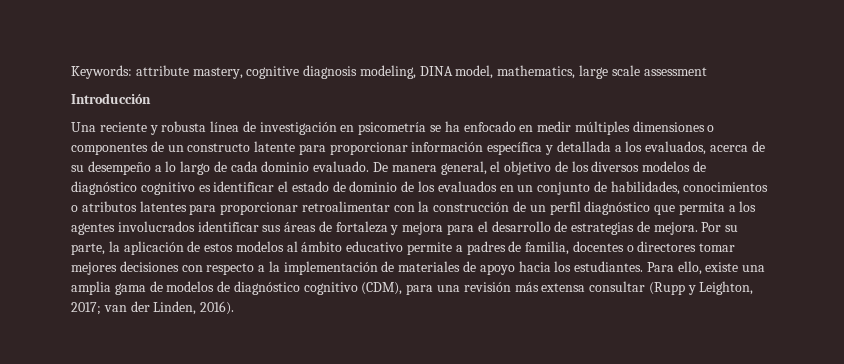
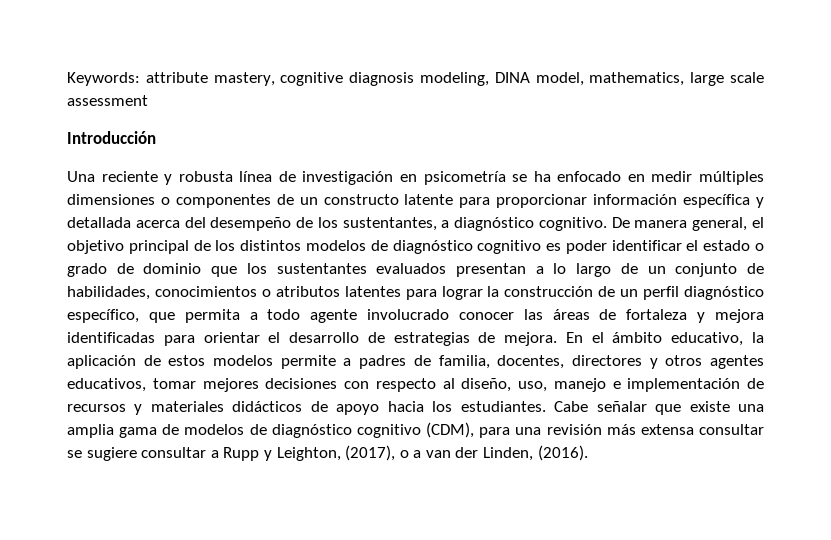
- Una reciente y robusta línea de investigación en psicometría se ha enfocado en medir múltiples dimensiones o componentes de un constructo latente para proporcionar información específica y detallada a los evaluados, acerca de su desempeño a lo largo de cada dominio evaluado.
+ Una reciente y robusta línea de investigación en psicometría se ha enfocado en medir múltiples dimensiones o componentes de un constructo latente para proporcionar información específica y detallada acerca del desempeño de los sustentantes, a diagnóstico cognitivo.
- De manera general, el objetivo de los diversos modelos de diagnóstico cognitivo es identificar el estado de dominio de los evaluados en un conjunto de habilidades, conocimientos o atributos latentes para proporcionar retroalimentar con la construcción de un perfil diagnóstico que permita a los agentes involucrados identificar sus áreas de fortaleza y mejora para el desarrollo de estrategias de mejora.
+ De manera general, el objetivo principal de los distintos modelos de diagnóstico cognitivo es poder identificar el estado o grado de dominio que los sustentantes evaluados presentan a lo largo de un conjunto de habilidades, conocimientos o atributos latentes para lograr la construcción de un perfil diagnóstico específico, que permita a todo agente involucrado conocer las áreas de fortaleza y mejora identificadas para orientar el desarrollo de estrategias de mejora.
- Por su parte, la aplicación de estos modelos al ámbito educativo permite a padres de familia, docentes o directores tomar mejores decisiones con respecto a la implementación de materiales de apoyo hacia los estudiantes.
+ En el ámbito educativo, la aplicación de estos modelos permite a padres de familia, docentes, directores y otros agentes educativos, tomar mejores decisiones con respecto al diseño, uso, manejo e implementación de recursos y materiales didácticos de apoyo hacia los estudiantes.
- Para ello, existe una amplia gama de modelos de diagnóstico cognitivo (CDM), para una revisión más extensa consultar (Rupp y Leighton, 2017; van der Linden, 2016).
+ Cabe señalar que existe una amplia gama de modelos de diagnóstico cognitivo (CDM), para una revisión más extensa consultar se sugiere consultar a Rupp y Leighton, (2017), o a van der Linden, (2016).

